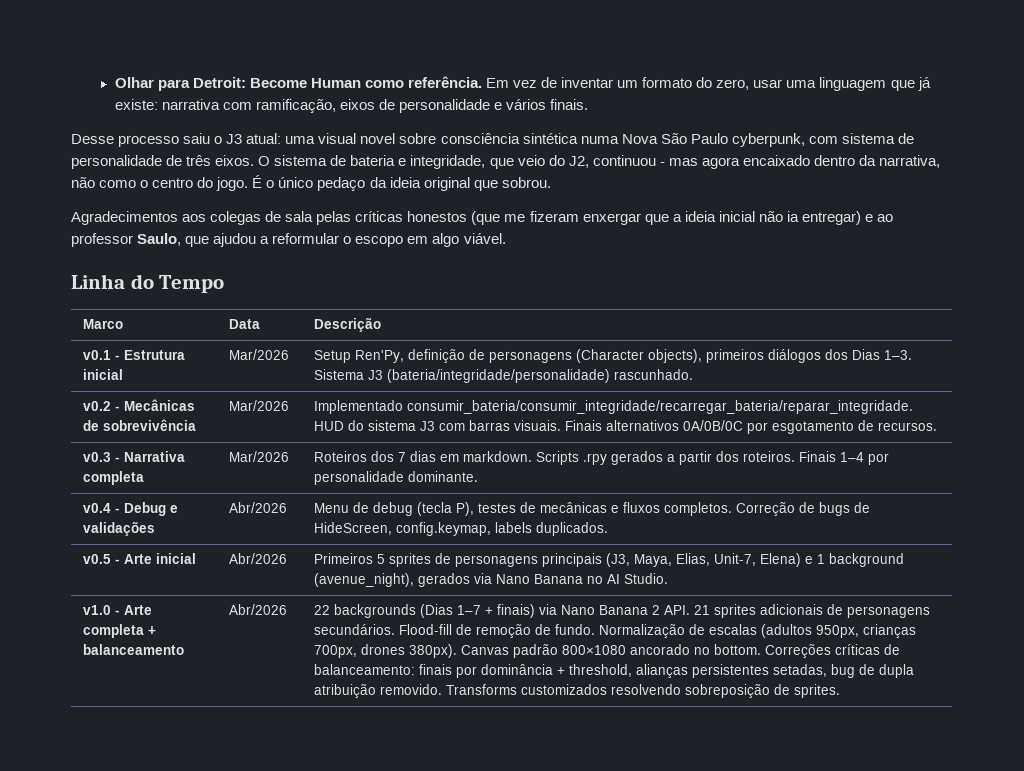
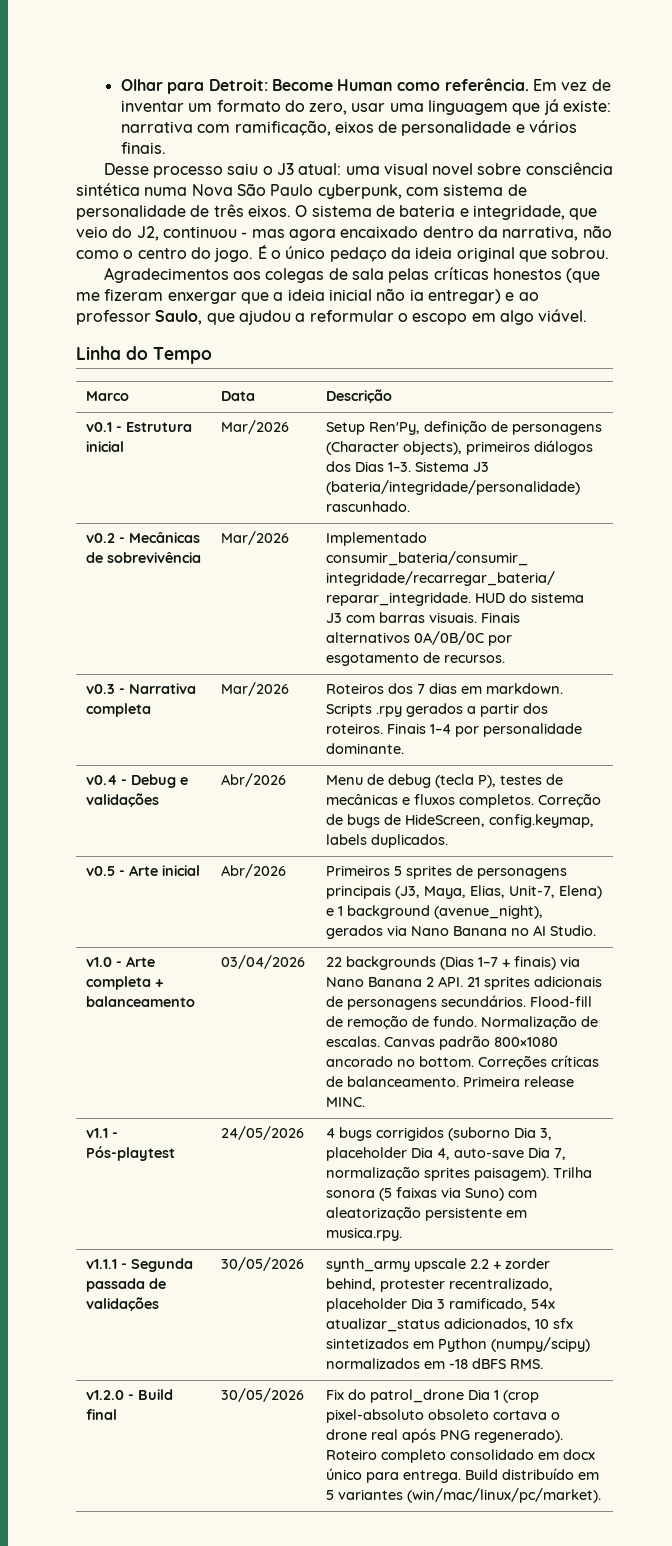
- v1.0 - Arte completa + balanceamento | Abr/2026
+ v1.0 - Arte completa + balanceamento | 03/04/2026
- Normalização de escalas (adultos 950px, crianças 700px, drones 380px).
+ Normalização de escalas.
- Correções críticas de balanceamento: finais por dominância + threshold, alianças persistentes setadas, bug de dupla atribuição removido. Transforms customizados resolvendo sobreposição de sprites.
+ Correções críticas de balanceamento. Primeira release MINC.
+ v1.1 - Pós-playtest | 24/05/2026 | 4 bugs corrigidos (suborno Dia 3, placeholder Dia 4, auto-save Dia 7, normalização sprites paisagem). Trilha sonora (5 faixas via Suno) com aleatorização persistente em musica.rpy.
+ v1.1.1 - Segunda passada de validações | 30/05/2026 | synth_army upscale 2.2 + zorder behind, protester recentralizado, placeholder Dia 3 ramificado, 54x atualizar_status adicionados, 10 sfx sintetizados em Python (numpy/scipy) normalizados em -18 dBFS RMS.
+ v1.2.0 - Build final | 30/05/2026 | Fix do patrol_drone Dia 1 (crop pixel-absoluto obsoleto cortava o drone real após PNG regenerado). Roteiro completo consolidado em docx único para entrega. Build distribuído em 5 variantes (win/mac/linux/pc/market).

